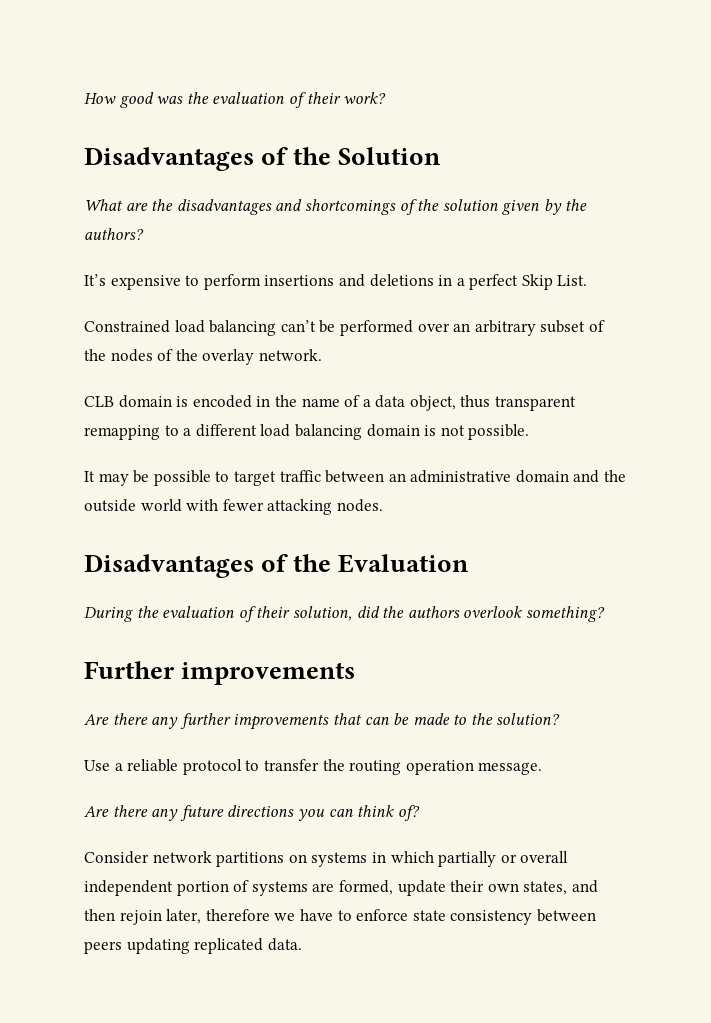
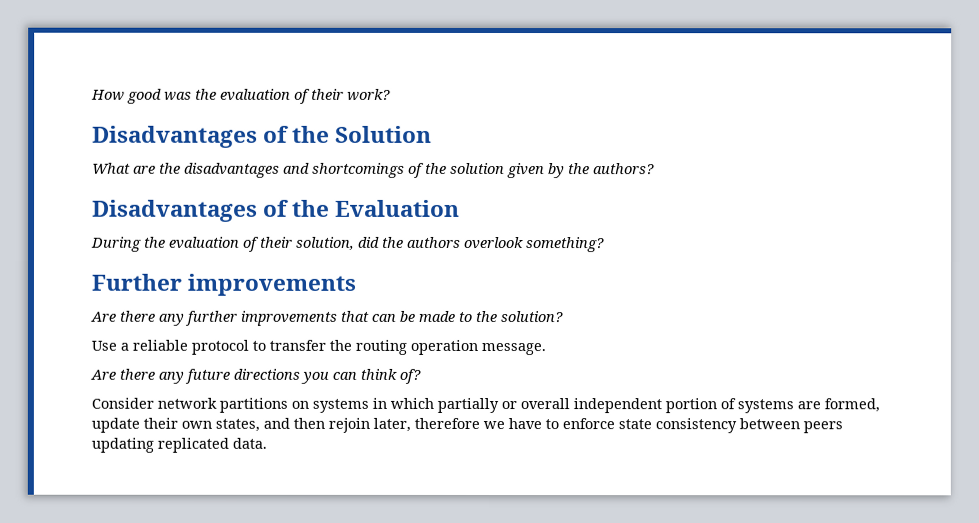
- It’s expensive to perform insertions and deletions in a perfect Skip List.
- Constrained load balancing can’t be performed over an arbitrary subset of the nodes of the overlay network.
- CLB domain is encoded in the name of a data object, thus transparent remapping to a different load balancing domain is not possible.
- It may be possible to target traffic between an administrative domain and the outside world with fewer attacking nodes.

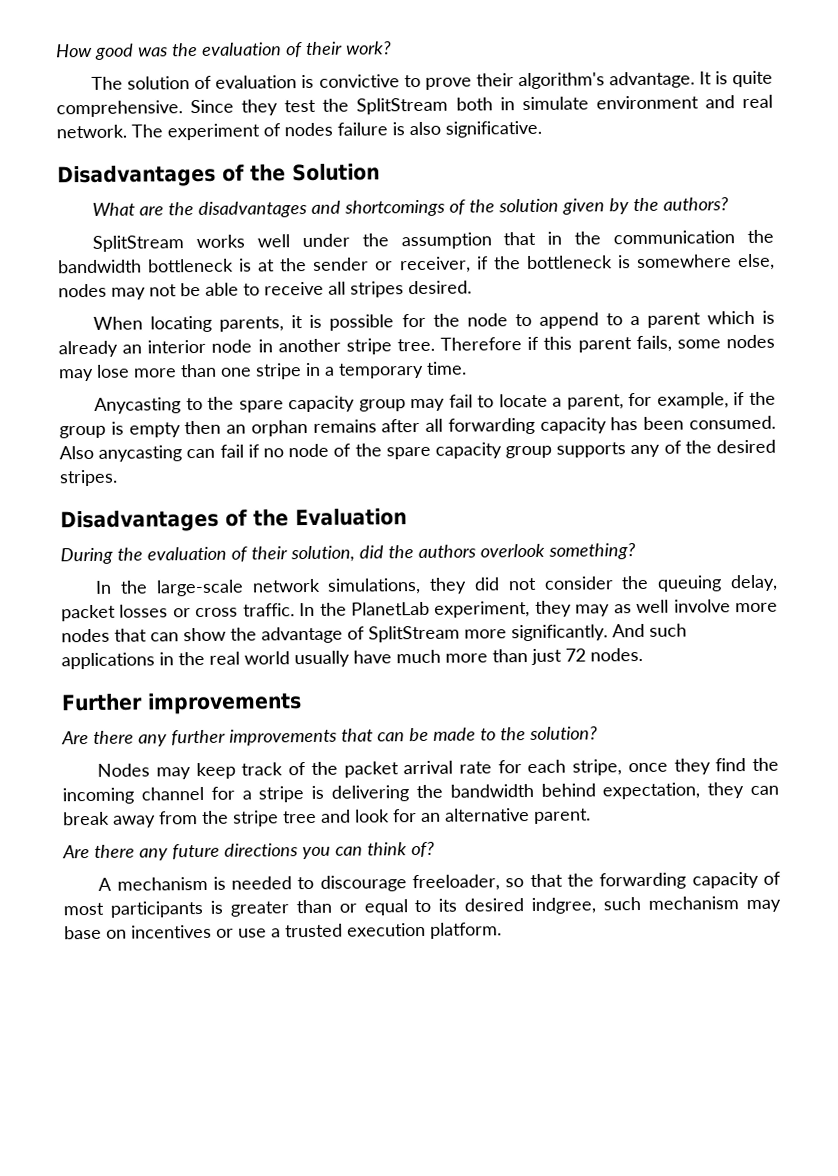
+ The solution of evaluation is convictive to prove their algorithm's advantage. It is quite comprehensive. Since they test the SplitStream both in simulate environment and real network. The experiment of nodes failure is also significative.
+ SplitStream works well under the assumption that in the communication the bandwidth bottleneck is at the sender or receiver, if the bottleneck is somewhere else, nodes may not be able to receive all stripes desired.
+ When locating parents, it is possible for the node to append to a parent which is already an interior node in another stripe tree. Therefore if this parent fails, some nodes may lose more than one stripe in a temporary time.
+ Anycasting to the spare capacity group may fail to locate a parent, for example, if the group is empty then an orphan remains after all forwarding capacity has been consumed. Also anycasting can fail if no node of the spare capacity group supports any of the desired stripes.
+ In the large-scale network simulations, they did not consider the queuing delay, packet losses or cross traffic. In the PlanetLab experiment, they may as well involve more nodes that can show the advantage of SplitStream more significantly. And such applications in the real world usually have much more than just 72 nodes.
- Use a reliable protocol to transfer the routing operation message.
+ Nodes may keep track of the packet arrival rate for each stripe, once they find the incoming channel for a stripe is delivering the bandwidth behind expectation, they can break away from the stripe tree and look for an alternative parent.
- Consider network partitions on systems in which partially or overall independent portion of systems are formed, update their own states, and then rejoin later, therefore we have to enforce state consistency between peers updating replicated data.
+ A mechanism is needed to discourage freeloader, so that the forwarding capacity of most participants is greater than or equal to its desired indgree, such mechanism may base on incentives or use a trusted execution platform.

